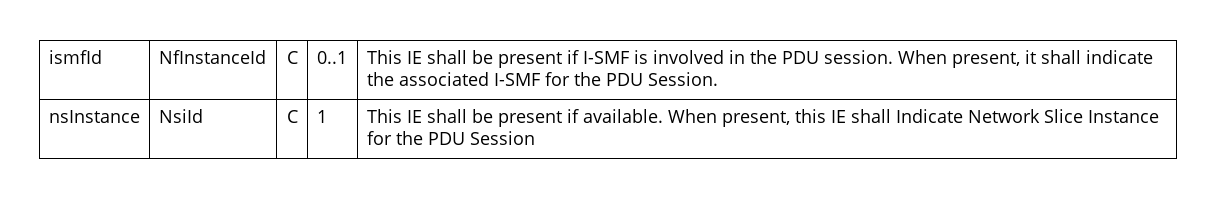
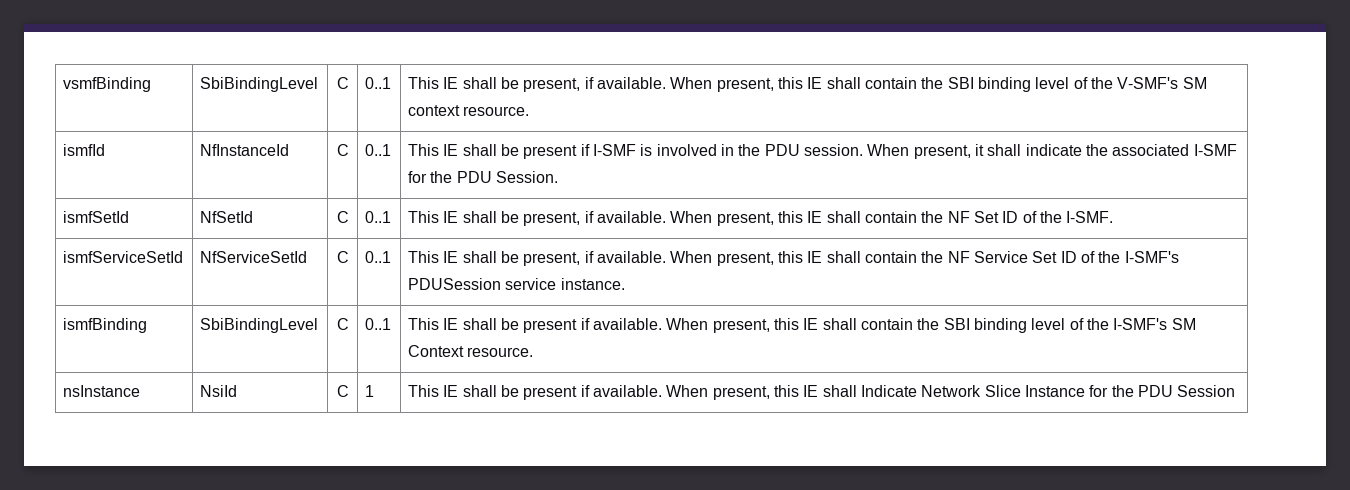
+ vsmfBinding | SbiBindingLevel | C | 0..1 | This IE shall be present, if available. When present, this IE shall contain the SBI binding level of the V-SMF's SM context resource.
+ ismfSetId | NfSetId | C | 0..1 | This IE shall be present, if available. When present, this IE shall contain the NF Set ID of the I-SMF.
+ ismfServiceSetId | NfServiceSetId | C | 0..1 | This IE shall be present, if available. When present, this IE shall contain the NF Service Set ID of the I-SMF's PDUSession service instance.
+ ismfBinding | SbiBindingLevel | C | 0..1 | This IE shall be present if available. When present, this IE shall contain the SBI binding level of the I-SMF's SM Context resource.

